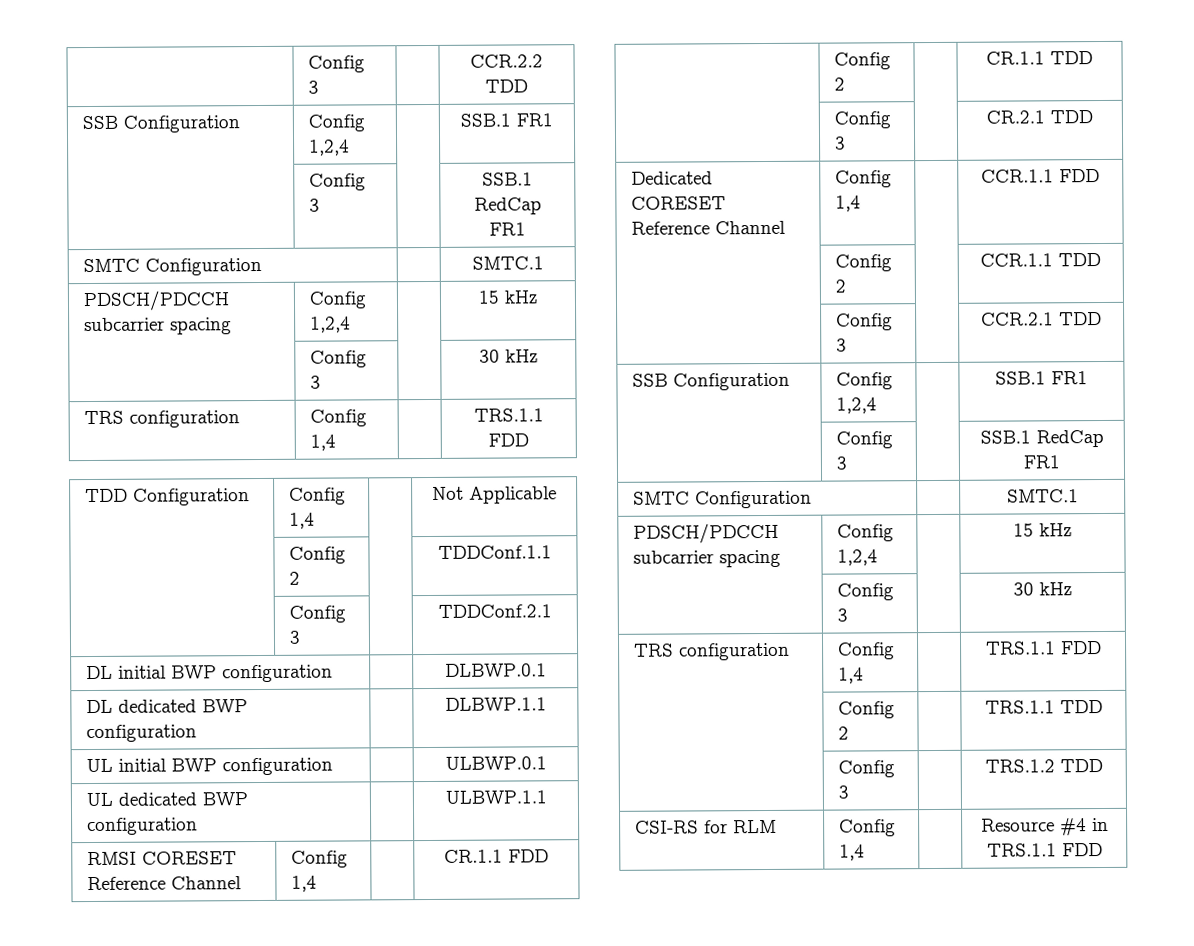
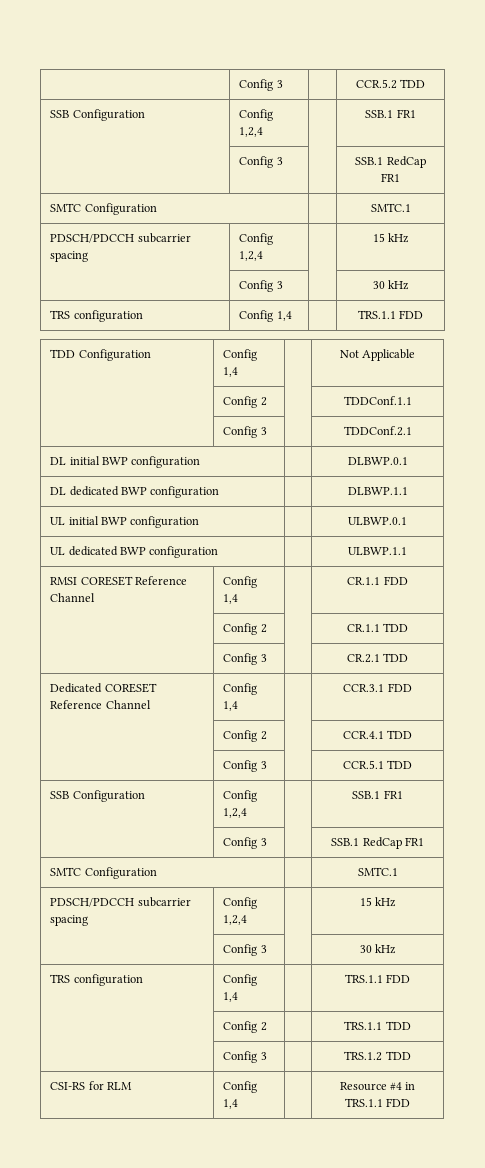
- | Config 3 | | CCR.2.2 TDD
+ | Config 3 | | CCR.5.2 TDD
- Dedicated CORESET Reference Channel | Config 1,4 | | CCR.1.1 FDD
- | Config 2 | | CCR.1.1 TDD
- | Config 3 | | CCR.2.1 TDD
+ Dedicated CORESET Reference Channel | Config 1,4 | | CCR.3.1 FDD
+ | Config 2 | | CCR.4.1 TDD
+ | Config 3 | | CCR.5.1 TDD

